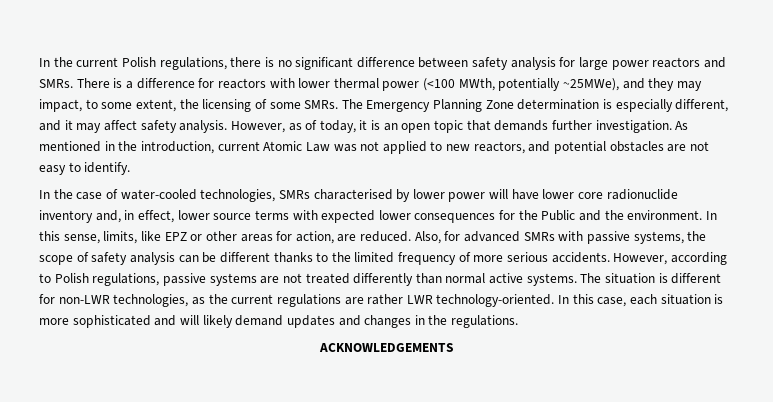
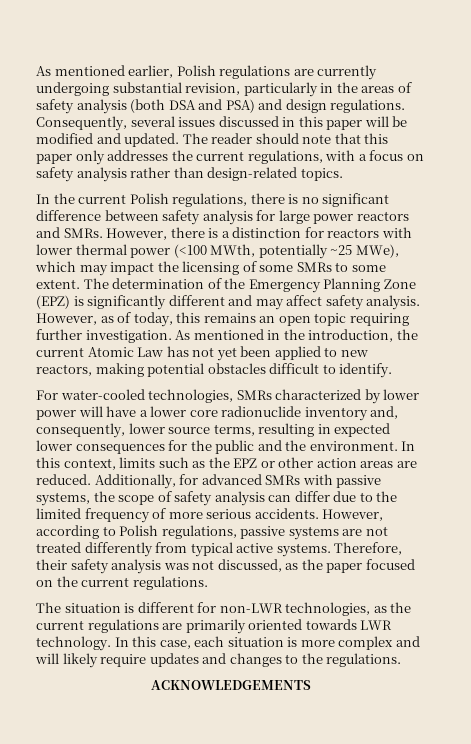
+ As mentioned earlier, Polish regulations are currently undergoing substantial revision, particularly in the areas of safety analysis (both DSA and PSA) and design regulations. Consequently, several issues discussed in this paper will be modified and updated. The reader should note that this paper only addresses the current regulations, with a focus on safety analysis rather than design-related topics.
- There is a difference for reactors with lower thermal power (<100 MWth, potentially ~25MWe), and they may impact, to some extent, the licensing of some SMRs. The Emergency Planning Zone determination is especially different, and it may affect safety analysis.
+ However, there is a distinction for reactors with lower thermal power (<100 MWth, potentially ~25 MWe), which may impact the licensing of some SMRs to some extent. The determination of the Emergency Planning Zone (EPZ) is significantly different and may affect safety analysis.
- However, as of today, it is an open topic that demands further investigation.
+ However, as of today, this remains an open topic requiring further investigation.
- As mentioned in the introduction, current Atomic Law was not applied to new reactors, and potential obstacles are not easy to identify.
+ As mentioned in the introduction, the current Atomic Law has not yet been applied to new reactors, making potential obstacles difficult to identify.
- In the case of water-cooled technologies, SMRs characterised by lower power will have lower core radionuclide inventory and, in effect, lower source terms with expected lower consequences for the Public and the environment.
+ For water-cooled technologies, SMRs characterized by lower power will have a lower core radionuclide inventory and, consequently, lower source terms, resulting in expected lower consequences for the public and the environment.
- In this sense, limits, like EPZ or other areas for action, are reduced.
+ In this context, limits such as the EPZ or other action areas are reduced.
- Also, for advanced SMRs with passive systems, the scope of safety analysis can be different thanks to the limited frequency of more serious accidents.
+ Additionally, for advanced SMRs with passive systems, the scope of safety analysis can differ due to the limited frequency of more serious accidents.
- However, according to Polish regulations, passive systems are not treated differently than normal active systems. The situation is different for non-LWR technologies, as the current regulations are rather LWR technology-oriented.
+ However, according to Polish regulations, passive systems are not treated differently from typical active systems. Therefore, their safety analysis was not discussed, as the paper focused on the current regulations.
+ The situation is different for non-LWR technologies, as the current regulations are primarily oriented towards LWR technology.
- In this case, each situation is more sophisticated and will likely demand updates and changes in the regulations.
+ In this case, each situation is more complex and will likely require updates and changes to the regulations.

